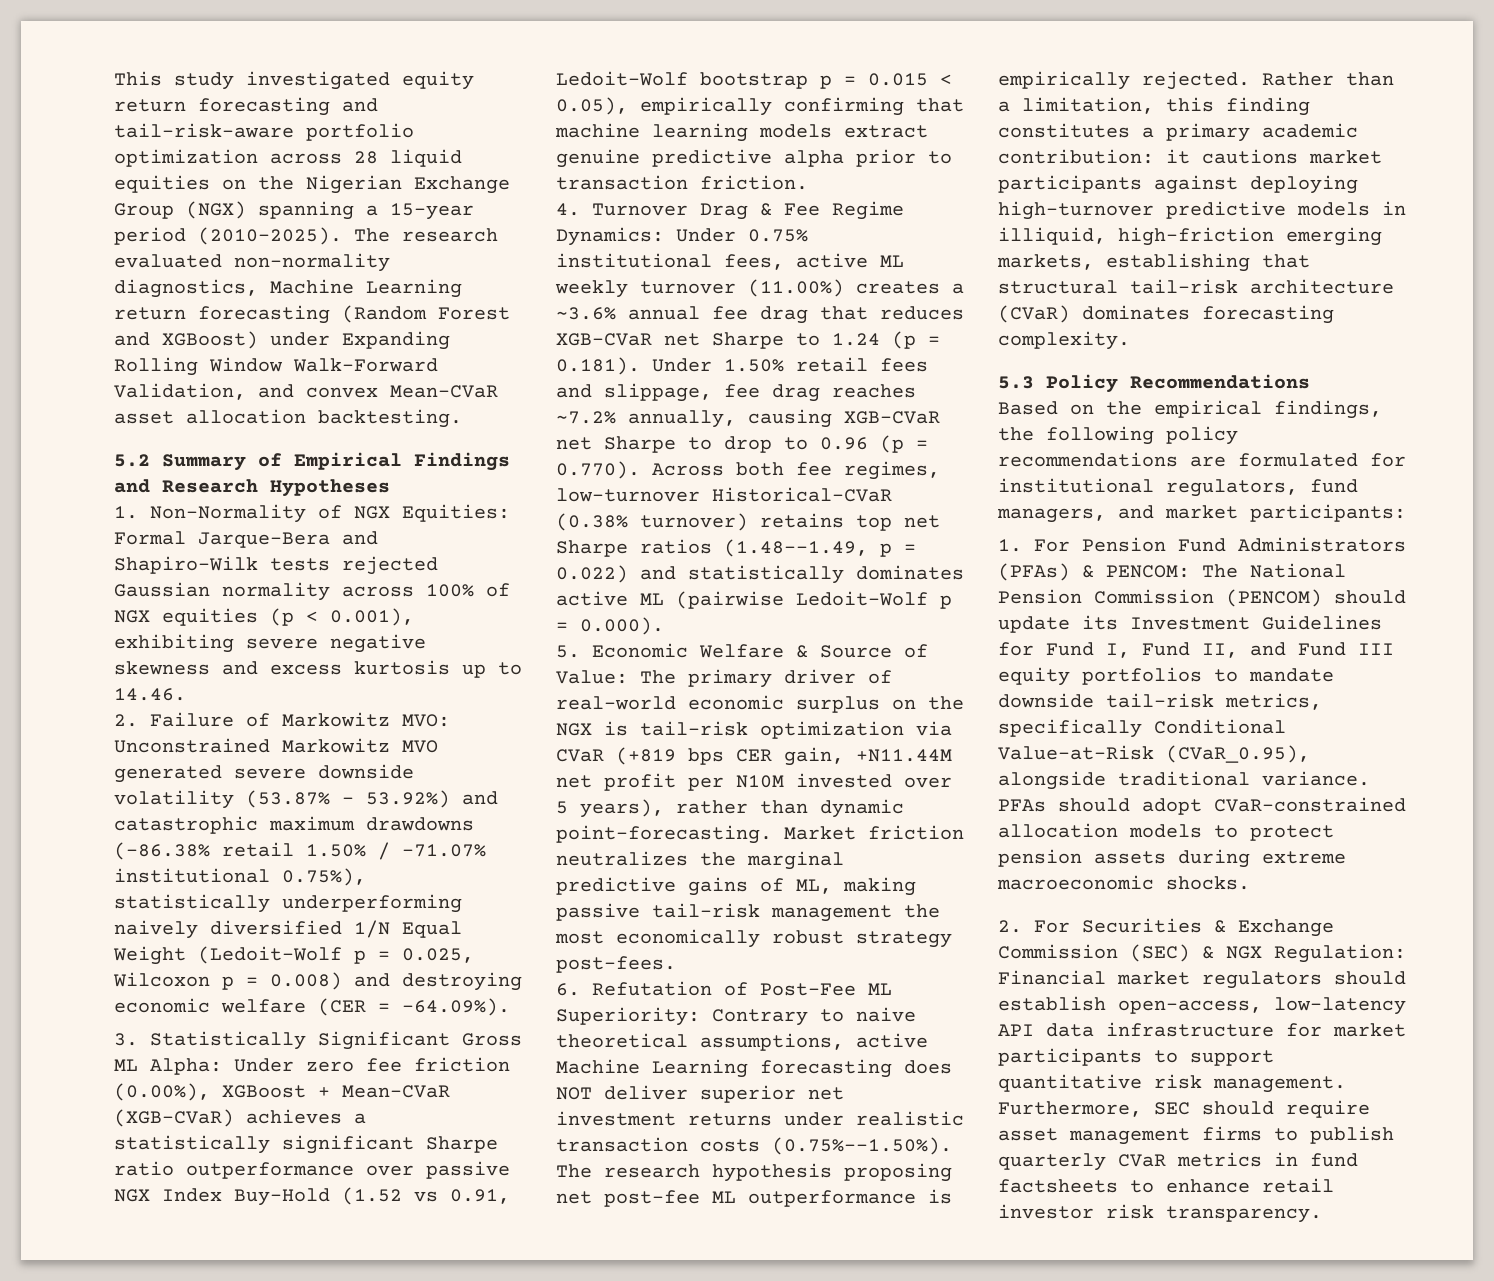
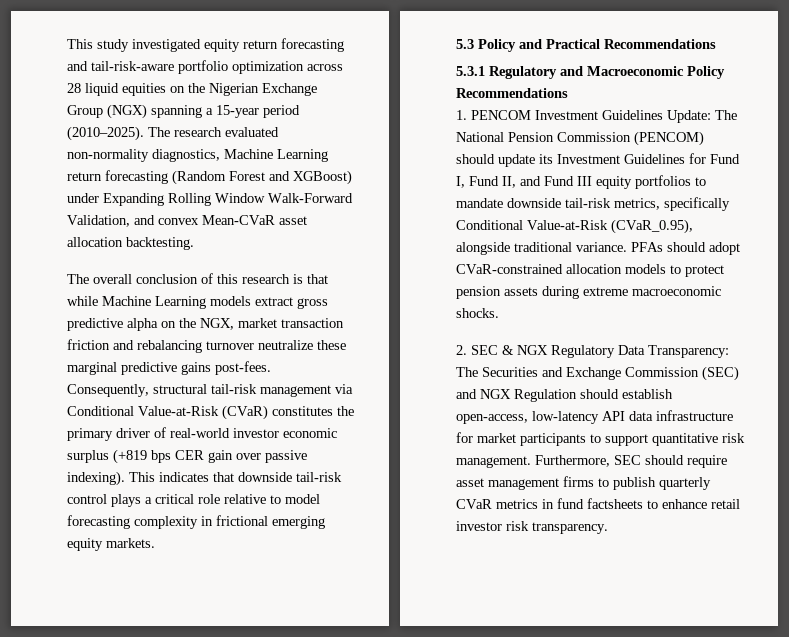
- 5.2 Summary of Empirical Findings and Research Hypotheses
- 1. Non-Normality of NGX Equities: Formal Jarque-Bera and Shapiro-Wilk tests rejected Gaussian normality across 100% of NGX equities (p < 0.001), exhibiting severe negative skewness and excess kurtosis up to 14.46.
- 2. Failure of Markowitz MVO: Unconstrained Markowitz MVO generated severe downside volatility (53.87% - 53.92%) and catastrophic maximum drawdowns (-86.38% retail 1.50% / -71.07% institutional 0.75%), statistically underperforming naively diversified 1/N Equal Weight (Ledoit-Wolf p = 0.025, Wilcoxon p = 0.008) and destroying economic welfare (CER = -64.09%).
- 3. Statistically Significant Gross ML Alpha: Under zero fee friction (0.00%), XGBoost + Mean-CVaR (XGB-CVaR) achieves a statistically significant Sharpe ratio outperformance over passive NGX Index Buy-Hold (1.52 vs 0.91, Ledoit-Wolf bootstrap p = 0.015 < 0.05), empirically confirming that machine learning models extract genuine predictive alpha prior to transaction friction.
- 4. Turnover Drag & Fee Regime Dynamics: Under 0.75% institutional fees, active ML weekly turnover (11.00%) creates a ~3.6% annual fee drag that reduces XGB-CVaR net Sharpe to 1.24 (p = 0.181). Under 1.50% retail fees and slippage, fee drag reaches ~7.2% annually, causing XGB-CVaR net Sharpe to drop to 0.96 (p = 0.770). Across both fee regimes, low-turnover Historical-CVaR (0.38% turnover) retains top net Sharpe ratios (1.48--1.49, p = 0.022) and statistically dominates active ML (pairwise Ledoit-Wolf p = 0.000).
- 5. Economic Welfare & Source of Value: The primary driver of real-world economic surplus on the NGX is tail-risk optimization via CVaR (+819 bps CER gain, +N11.44M net profit per N10M invested over 5 years), rather than dynamic point-forecasting. Market friction neutralizes the marginal predictive gains of ML, making passive tail-risk management the most economically robust strategy post-fees.
- 6. Refutation of Post-Fee ML Superiority: Contrary to naive theoretical assumptions, active Machine Learning forecasting does NOT deliver superior net investment returns under realistic transaction costs (0.75%--1.50%). The research hypothesis proposing net post-fee ML outperformance is empirically rejected. Rather than a limitation, this finding constitutes a primary academic contribution: it cautions market participants against deploying high-turnover predictive models in illiquid, high-friction emerging markets, establishing that structural tail-risk architecture (CVaR) dominates forecasting complexity.
+ The overall conclusion of this research is that while Machine Learning models extract gross predictive alpha on the NGX, market transaction friction and rebalancing turnover neutralize these marginal predictive gains post-fees. Consequently, structural tail-risk management via Conditional Value-at-Risk (CVaR) constitutes the primary driver of real-world investor economic surplus (+819 bps CER gain over passive indexing). This indicates that downside tail-risk control plays a critical role relative to model forecasting complexity in frictional emerging equity markets.
- 5.3 Policy Recommendations
- Based on the empirical findings, the following policy recommendations are formulated for institutional regulators, fund managers, and market participants:
- 1. For Pension Fund Administrators (PFAs) & PENCOM: The National Pension Commission (PENCOM) should update its Investment Guidelines for Fund I, Fund II, and Fund III equity portfolios to mandate downside tail-risk metrics, specifically Conditional Value-at-Risk (CVaR_0.95), alongside traditional variance.
+ 5.3 Policy and Practical Recommendations
+ 5.3.1 Regulatory and Macroeconomic Policy Recommendations
+ 1. PENCOM Investment Guidelines Update: The National Pension Commission (PENCOM) should update its Investment Guidelines for Fund I, Fund II, and Fund III equity portfolios to mandate downside tail-risk metrics, specifically Conditional Value-at-Risk (CVaR_0.95), alongside traditional variance.
- 2. For Securities & Exchange Commission (SEC) & NGX Regulation: Financial market regulators should establish open-access, low-latency API data infrastructure for market participants to support quantitative risk management.
+ 2. SEC & NGX Regulatory Data Transparency: The Securities and Exchange Commission (SEC) and NGX Regulation should establish open-access, low-latency API data infrastructure for market participants to support quantitative risk management.

